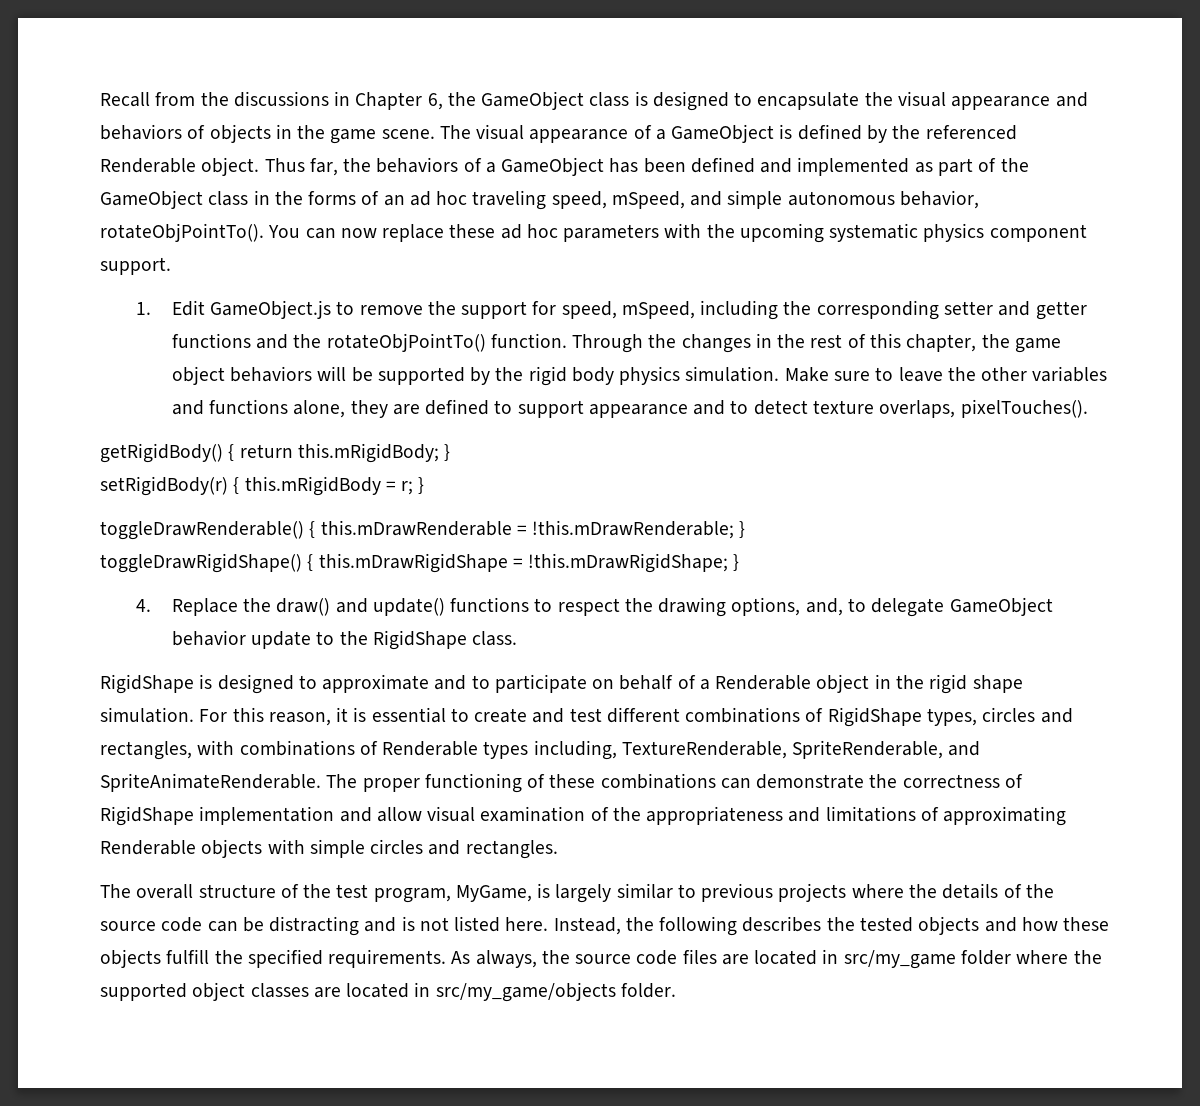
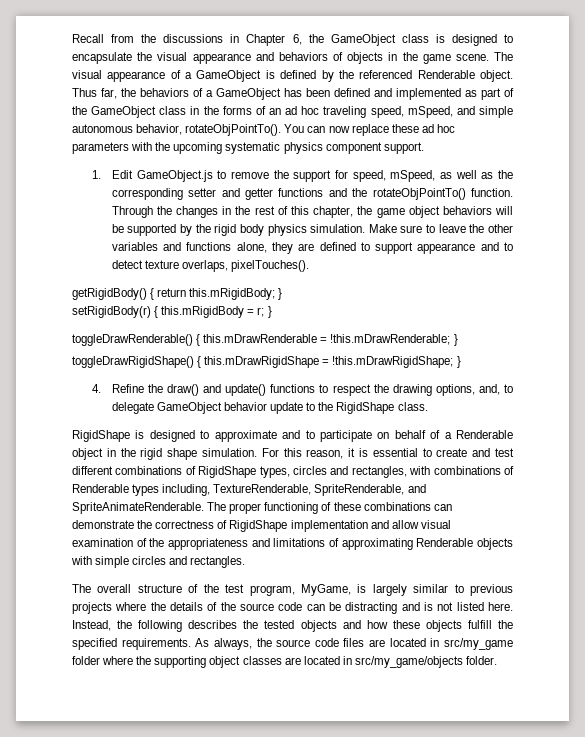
- 1. Edit GameObject.js to remove the support for speed, mSpeed, including the corresponding setter and getter functions and the rotateObjPointTo() function.
+ 1. Edit GameObject.js to remove the support for speed, mSpeed, as well as the corresponding setter and getter functions and the rotateObjPointTo() function.
- 4. Replace the draw() and update() functions to respect the drawing options, and, to delegate GameObject behavior update to the RigidShape class.
+ 4. Refine the draw() and update() functions to respect the drawing options, and, to delegate GameObject behavior update to the RigidShape class.
- As always, the source code files are located in src/my_game folder where the supported object classes are located in src/my_game/objects folder.
+ As always, the source code files are located in src/my_game folder where the supporting object classes are located in src/my_game/objects folder.

